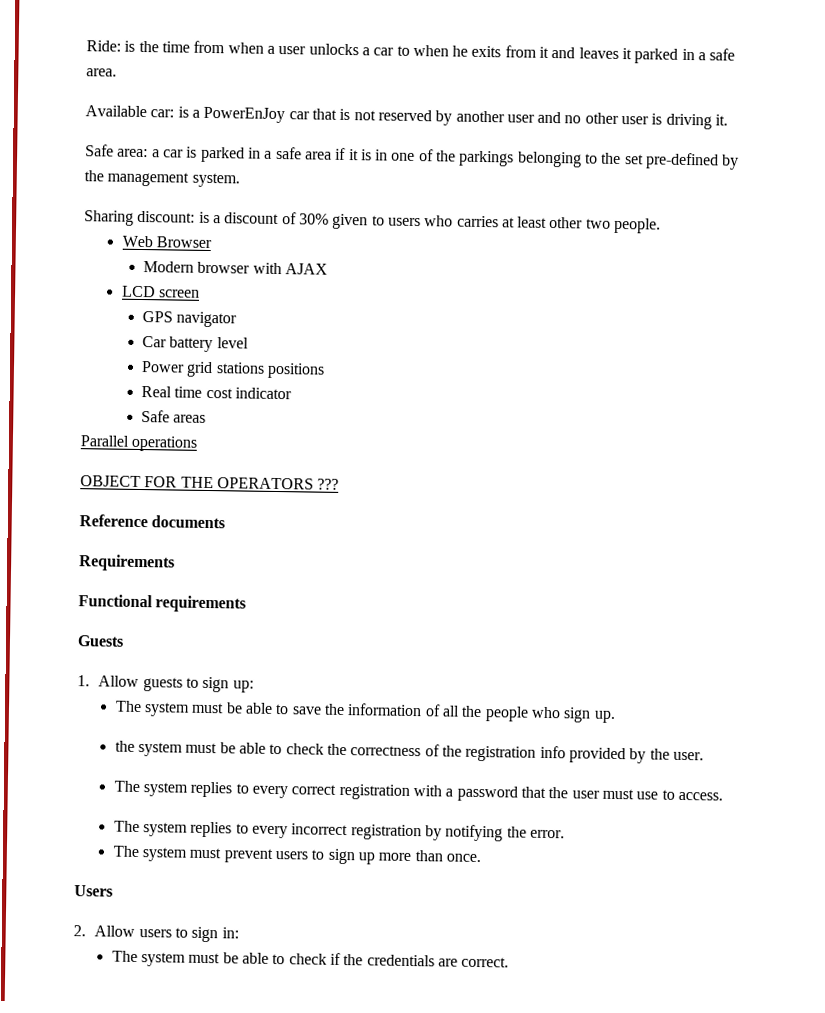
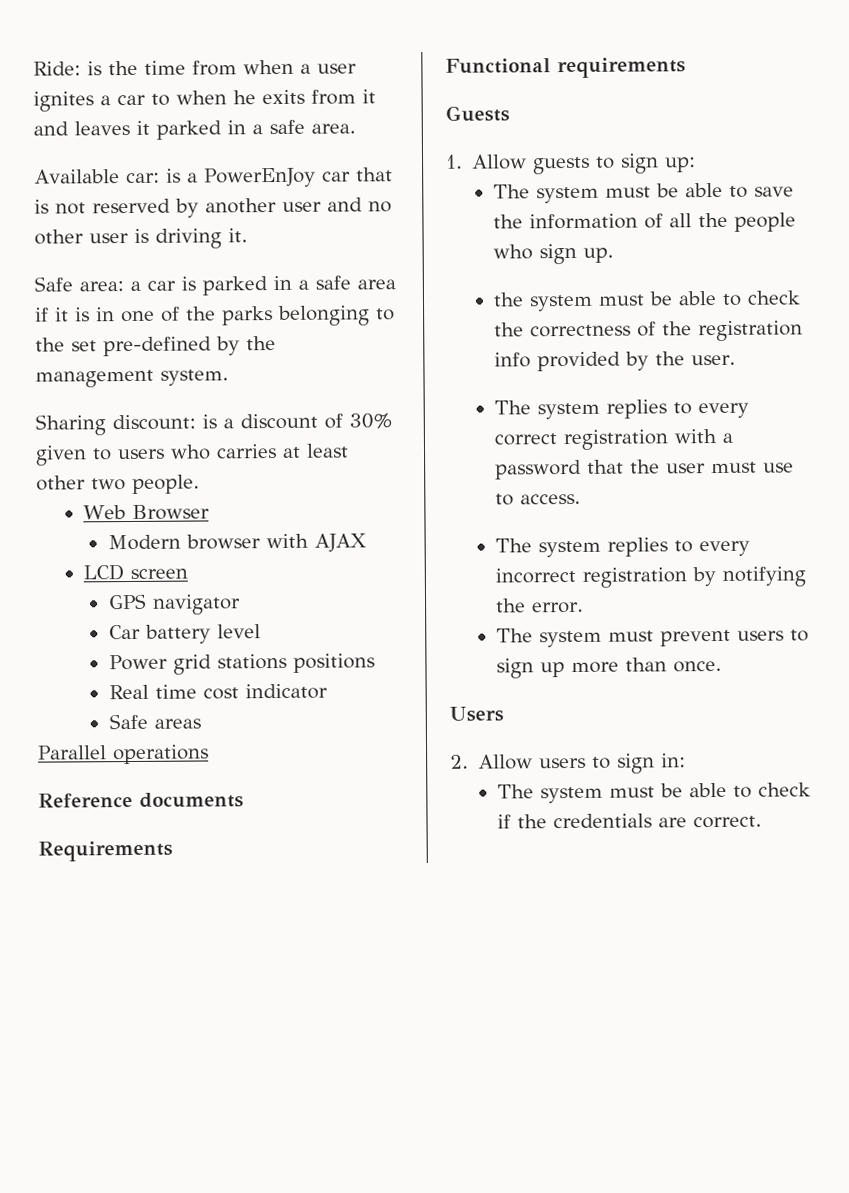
- Ride: is the time from when a user unlocks a car to when he exits from it and leaves it parked in a safe area.
+ Ride: is the time from when a user ignites a car to when he exits from it and leaves it parked in a safe area.
- Safe area: a car is parked in a safe area if it is in one of the parkings belonging to the set pre-defined by the management system.
+ Safe area: a car is parked in a safe area if it is in one of the parks belonging to the set pre-defined by the management system.
- OBJECT FOR THE OPERATORS ???

